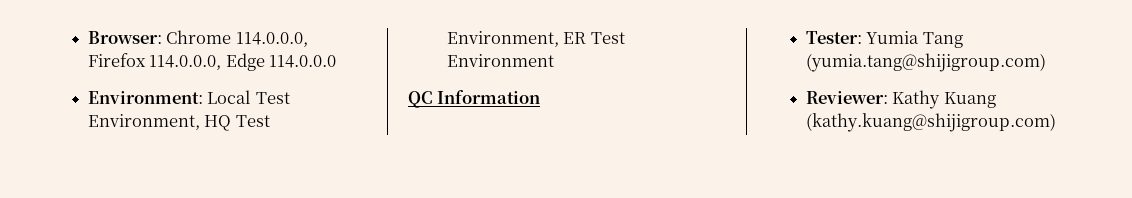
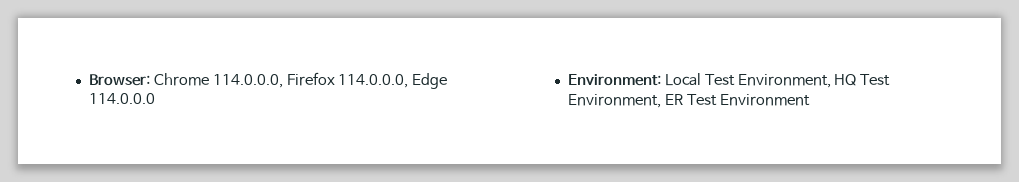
- QC Information
- Tester: Yumia Tang (yumia.tang@shijigroup.com)
- Reviewer: Kathy Kuang (kathy.kuang@shijigroup.com)

